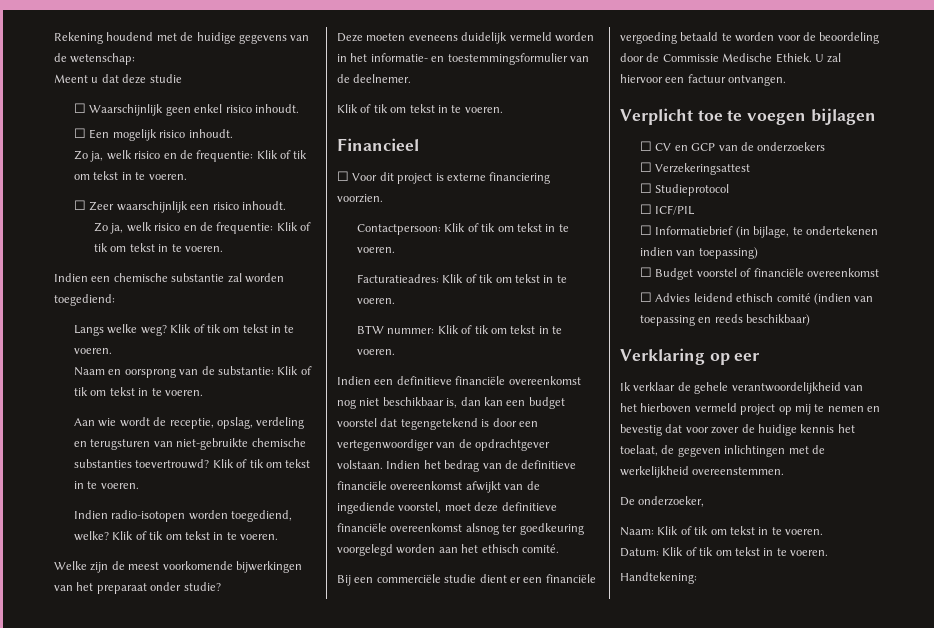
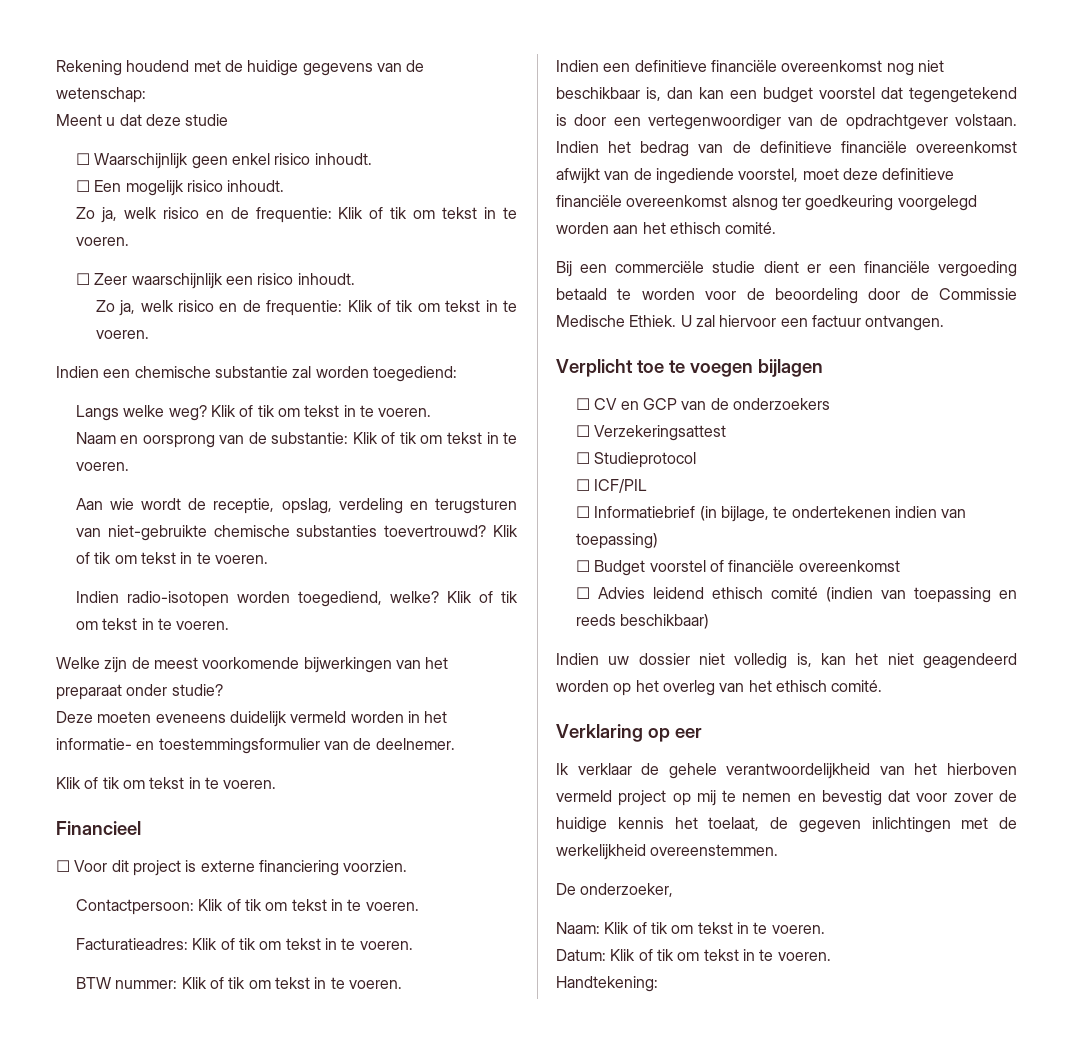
+ Indien uw dossier niet volledig is, kan het niet geagendeerd worden op het overleg van het ethisch comité.

